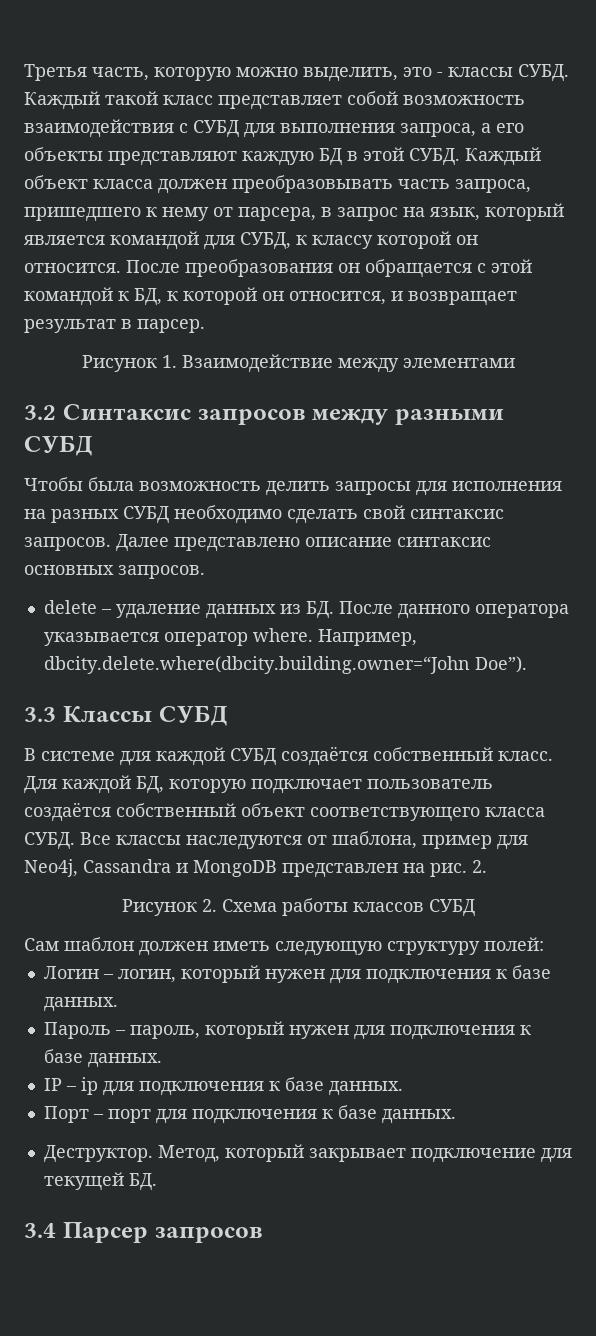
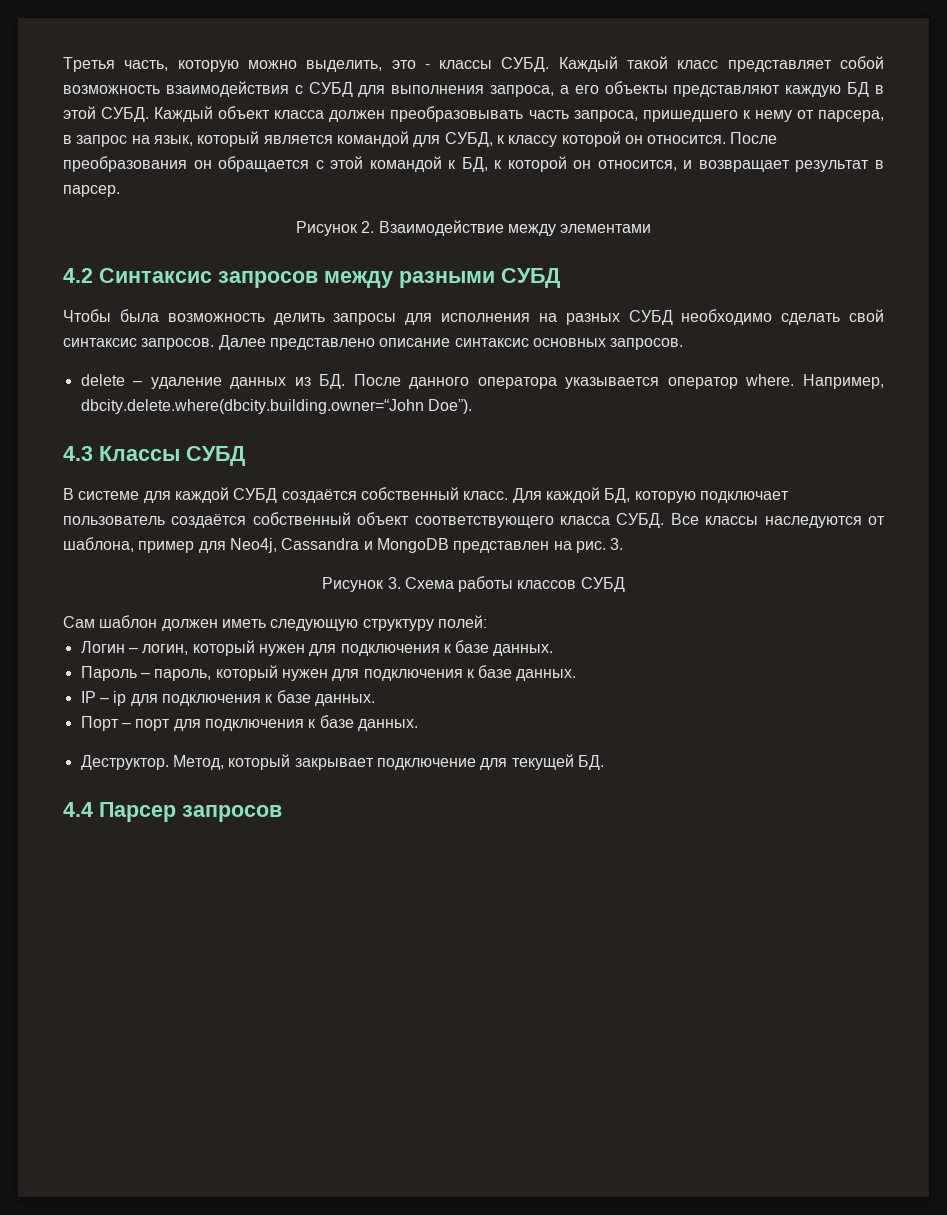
- Рисунок 1. Взаимодействие между элементами
+ Рисунок 2. Взаимодействие между элементами
- 3.2 Синтаксис запросов между разными СУБД
+ 4.2 Синтаксис запросов между разными СУБД
- 3.3 Классы СУБД
+ 4.3 Классы СУБД
- Все классы наследуются от шаблона, пример для Neo4j, Cassandra и MongoDB представлен на рис. 2.
- Рисунок 2. Схема работы классов СУБД
+ Все классы наследуются от шаблона, пример для Neo4j, Cassandra и MongoDB представлен на рис. 3.
+ Рисунок 3. Схема работы классов СУБД
- 3.4 Парсер запросов
+ 4.4 Парсер запросов

